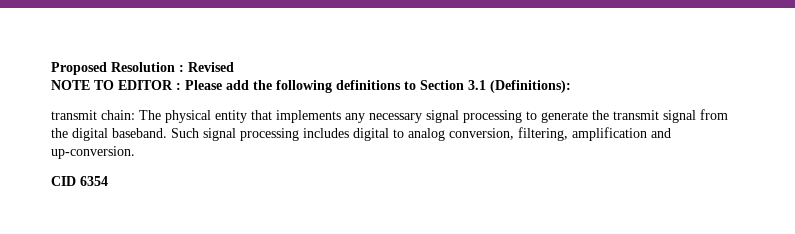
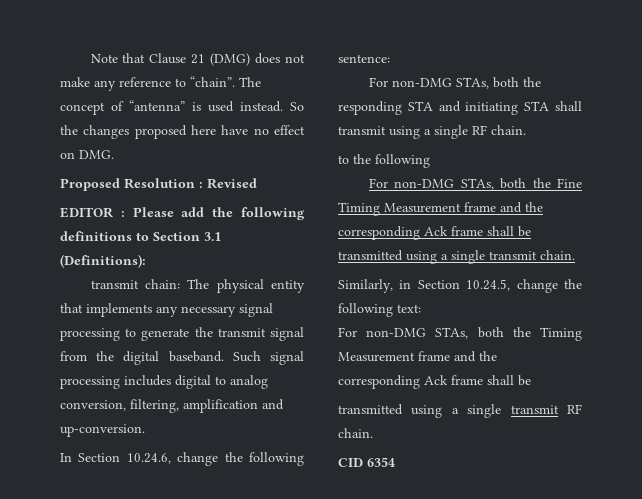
+ Note that Clause 21 (DMG) does not make any reference to “chain”. The concept of “antenna” is used instead. So the changes proposed here have no effect on DMG.
- NOTE TO EDITOR : Please add the following definitions to Section 3.1 (Definitions):
+ EDITOR : Please add the following definitions to Section 3.1 (Definitions):
+ In Section 10.24.6, change the following sentence:
+ For non-DMG STAs, both the responding STA and initiating STA shall transmit using a single RF chain.
+ to the following
+ For non-DMG STAs, both the Fine Timing Measurement frame and the corresponding Ack frame shall be transmitted using a single transmit chain.
+ Similarly, in Section 10.24.5, change the following text:
+ For non-DMG STAs, both the Timing Measurement frame and the corresponding Ack frame shall be
+ transmitted using a single transmit RF chain.

